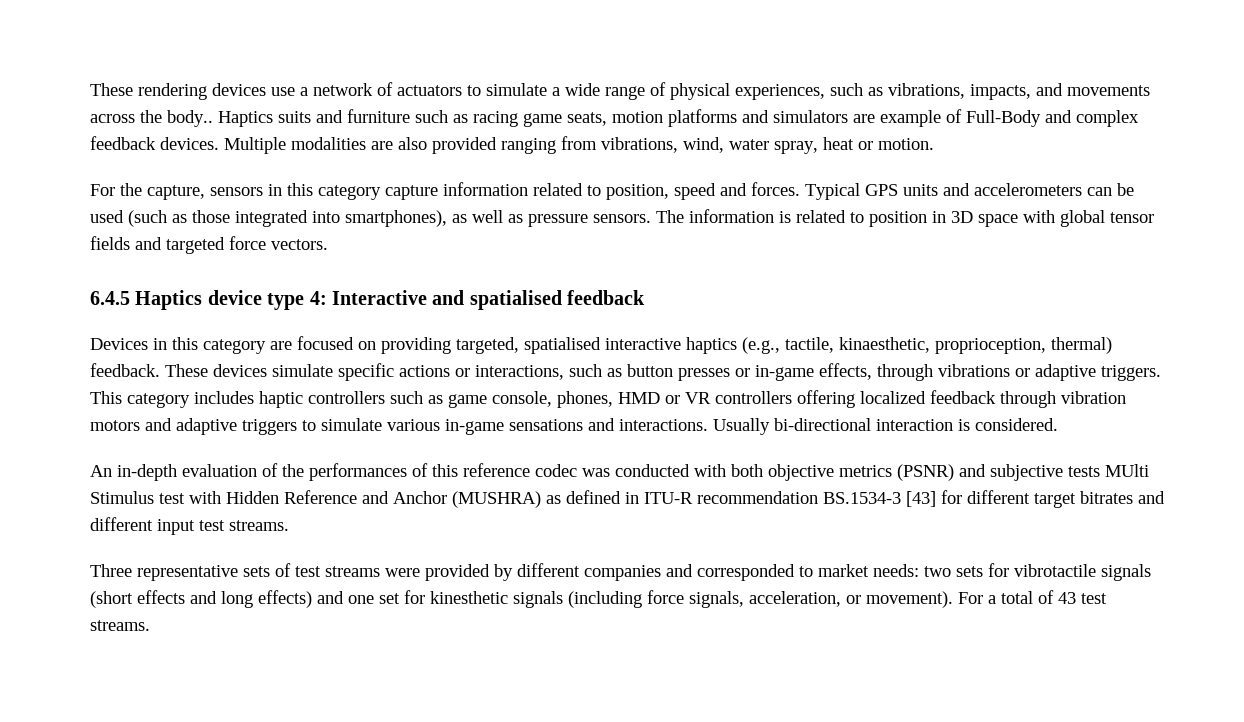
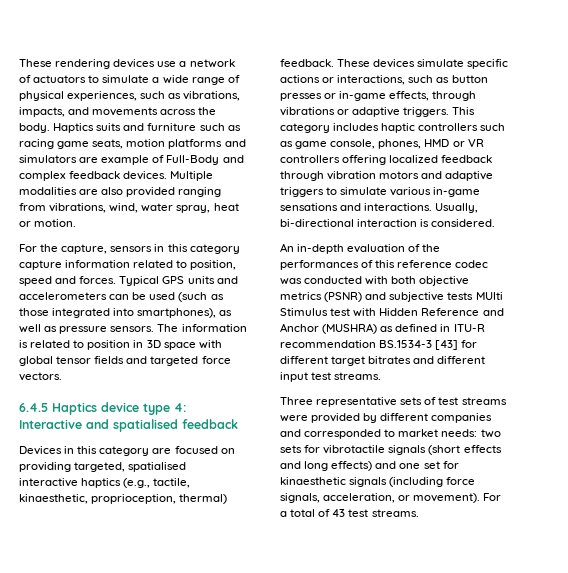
- These rendering devices use a network of actuators to simulate a wide range of physical experiences, such as vibrations, impacts, and movements across the body..
+ These rendering devices use a network of actuators to simulate a wide range of physical experiences, such as vibrations, impacts, and movements across the body.
- Usually bi-directional interaction is considered.
+ Usually, bi-directional interaction is considered.
- Three representative sets of test streams were provided by different companies and corresponded to market needs: two sets for vibrotactile signals (short effects and long effects) and one set for kinesthetic signals (including force signals, acceleration, or movement).
+ Three representative sets of test streams were provided by different companies and corresponded to market needs: two sets for vibrotactile signals (short effects and long effects) and one set for kinaesthetic signals (including force signals, acceleration, or movement).

